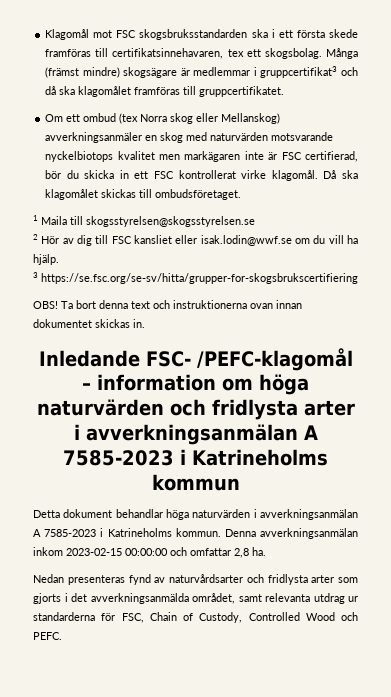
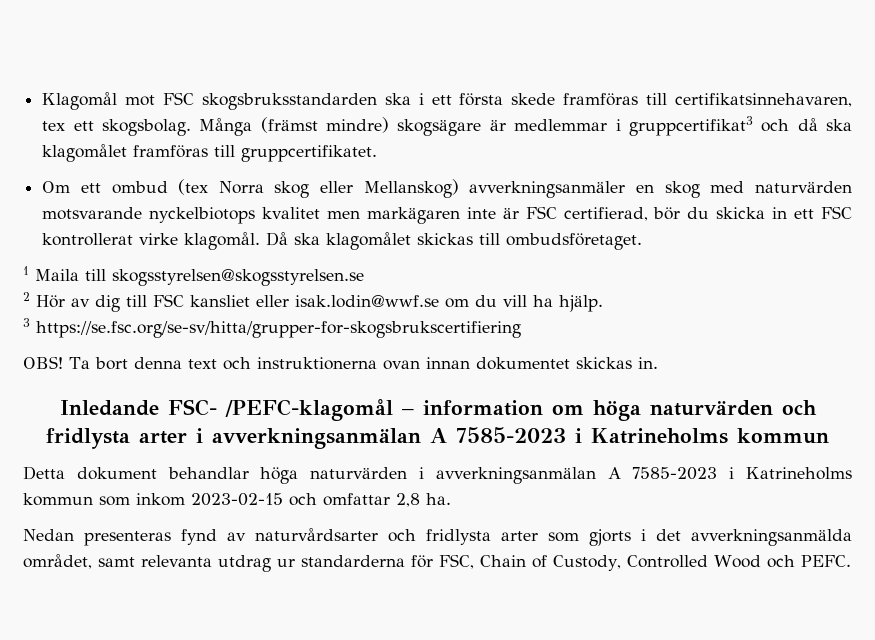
- Detta dokument behandlar höga naturvärden i avverkningsanmälan A 7585-2023 i Katrineholms kommun. Denna avverkningsanmälan inkom 2023-02-15 00:00:00 och omfattar 2,8 ha.
+ Detta dokument behandlar höga naturvärden i avverkningsanmälan A 7585-2023 i Katrineholms kommun som inkom 2023-02-15 och omfattar 2,8 ha.

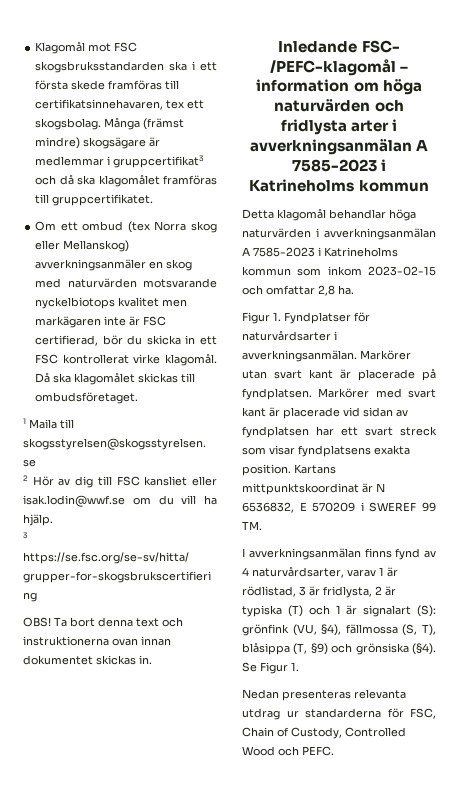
- Detta dokument behandlar höga naturvärden i avverkningsanmälan A 7585-2023 i Katrineholms kommun som inkom 2023-02-15 och omfattar 2,8 ha.
+ Detta klagomål behandlar höga naturvärden i avverkningsanmälan A 7585-2023 i Katrineholms kommun som inkom 2023-02-15 och omfattar 2,8 ha.
- Nedan presenteras fynd av naturvårdsarter och fridlysta arter som gjorts i det avverkningsanmälda området, samt relevanta utdrag ur standarderna för FSC, Chain of Custody, Controlled Wood och PEFC.
+ Figur 1. Fyndplatser för naturvårdsarter i avverkningsanmälan. Markörer utan svart kant är placerade på fyndplatsen. Markörer med svart kant är placerade vid sidan av fyndplatsen har ett svart streck som visar fyndplatsens exakta position. Kartans mittpunktskoordinat är N 6536832, E 570209 i SWEREF 99 TM.
+ I avverkningsanmälan finns fynd av 4 naturvårdsarter, varav 1 är rödlistad, 3 är fridlysta, 2 är typiska (T) och 1 är signalart (S): grönfink (VU, §4), fällmossa (S, T), blåsippa (T, §9) och grönsiska (§4). Se Figur 1.
+ Nedan presenteras relevanta utdrag ur standarderna för FSC, Chain of Custody, Controlled Wood och PEFC.

